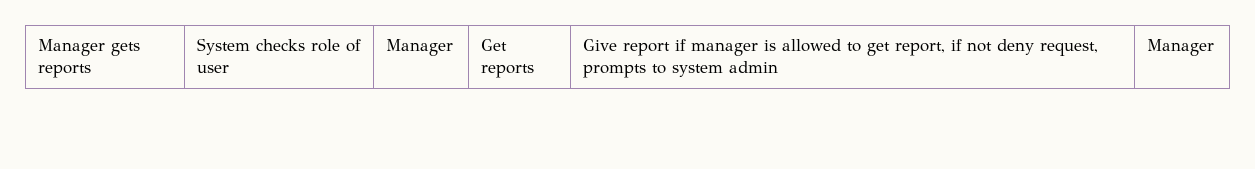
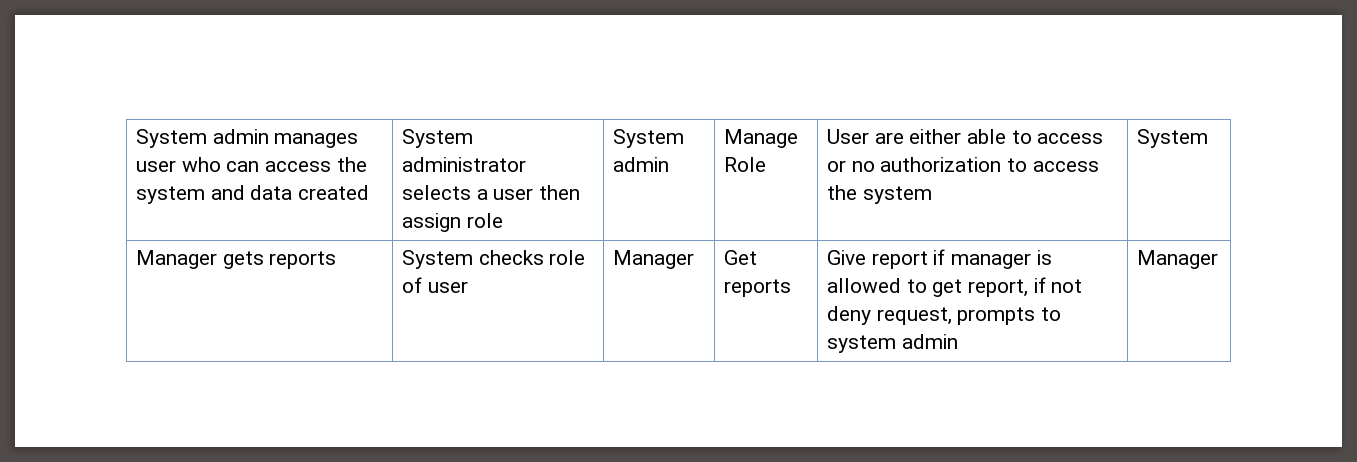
+ System admin manages user who can access the system and data created | System administrator selects a user then assign role | System admin | Manage Role | User are either able to access or no authorization to access the system | System

